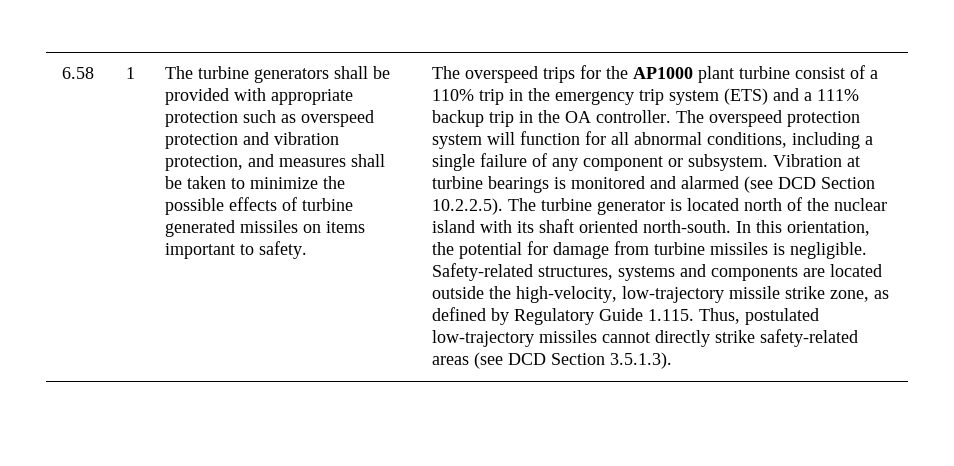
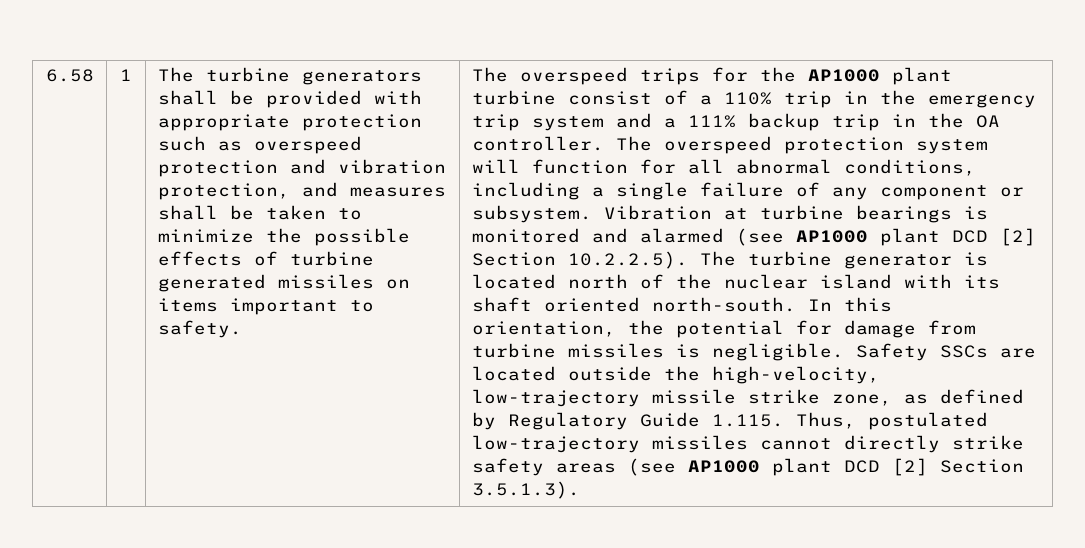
- The overspeed trips for the AP1000 plant turbine consist of a 110% trip in the emergency trip system (ETS) and a 111% backup trip in the OA controller.
+ The overspeed trips for the AP1000 plant turbine consist of a 110% trip in the emergency trip system and a 111% backup trip in the OA controller.
- Vibration at turbine bearings is monitored and alarmed (see DCD Section 10.2.2.5). The turbine generator is located north of the nuclear island with its shaft oriented north-south.
+ Vibration at turbine bearings is monitored and alarmed (see AP1000 plant DCD [2] Section 10.2.2.5). The turbine generator is located north of the nuclear island with its shaft oriented north-south.
- Safety-related structures, systems and components are located outside the high-velocity, low-trajectory missile strike zone, as defined by Regulatory Guide 1.115. Thus, postulated low-trajectory missiles cannot directly strike safety-related areas (see DCD Section 3.5.1.3).
+ Safety SSCs are located outside the high-velocity, low-trajectory missile strike zone, as defined by Regulatory Guide 1.115. Thus, postulated low-trajectory missiles cannot directly strike safety areas (see AP1000 plant DCD [2] Section 3.5.1.3).

